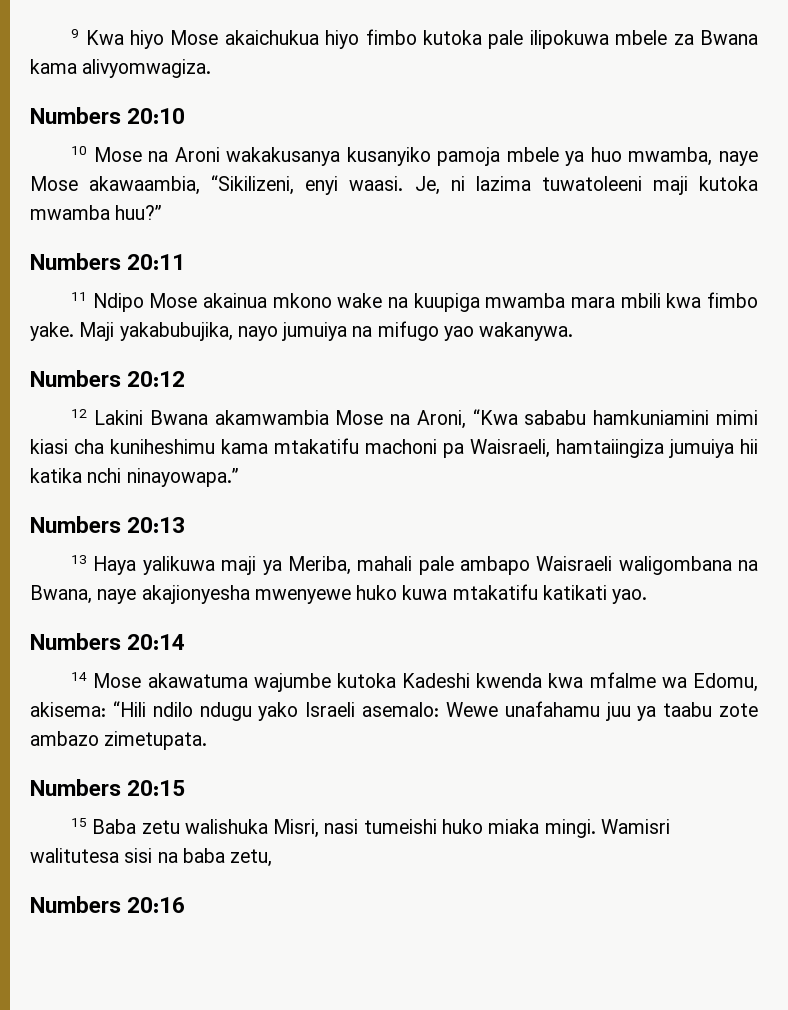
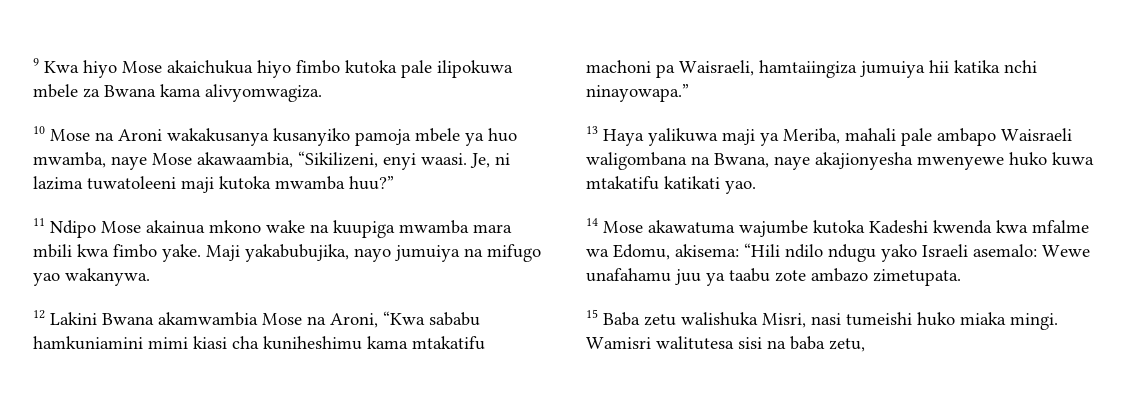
- Numbers 20:10
- Numbers 20:11
- Numbers 20:12
- Numbers 20:13
- Numbers 20:14
- Numbers 20:15
- Numbers 20:16

